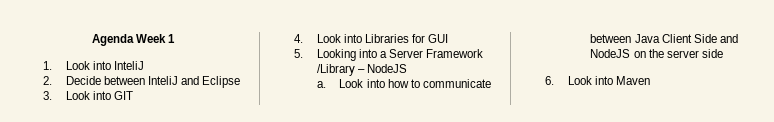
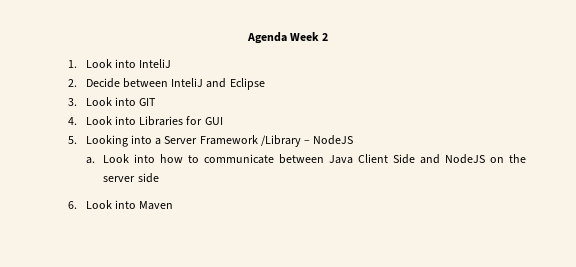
- Agenda Week 1
+ Agenda Week 2

